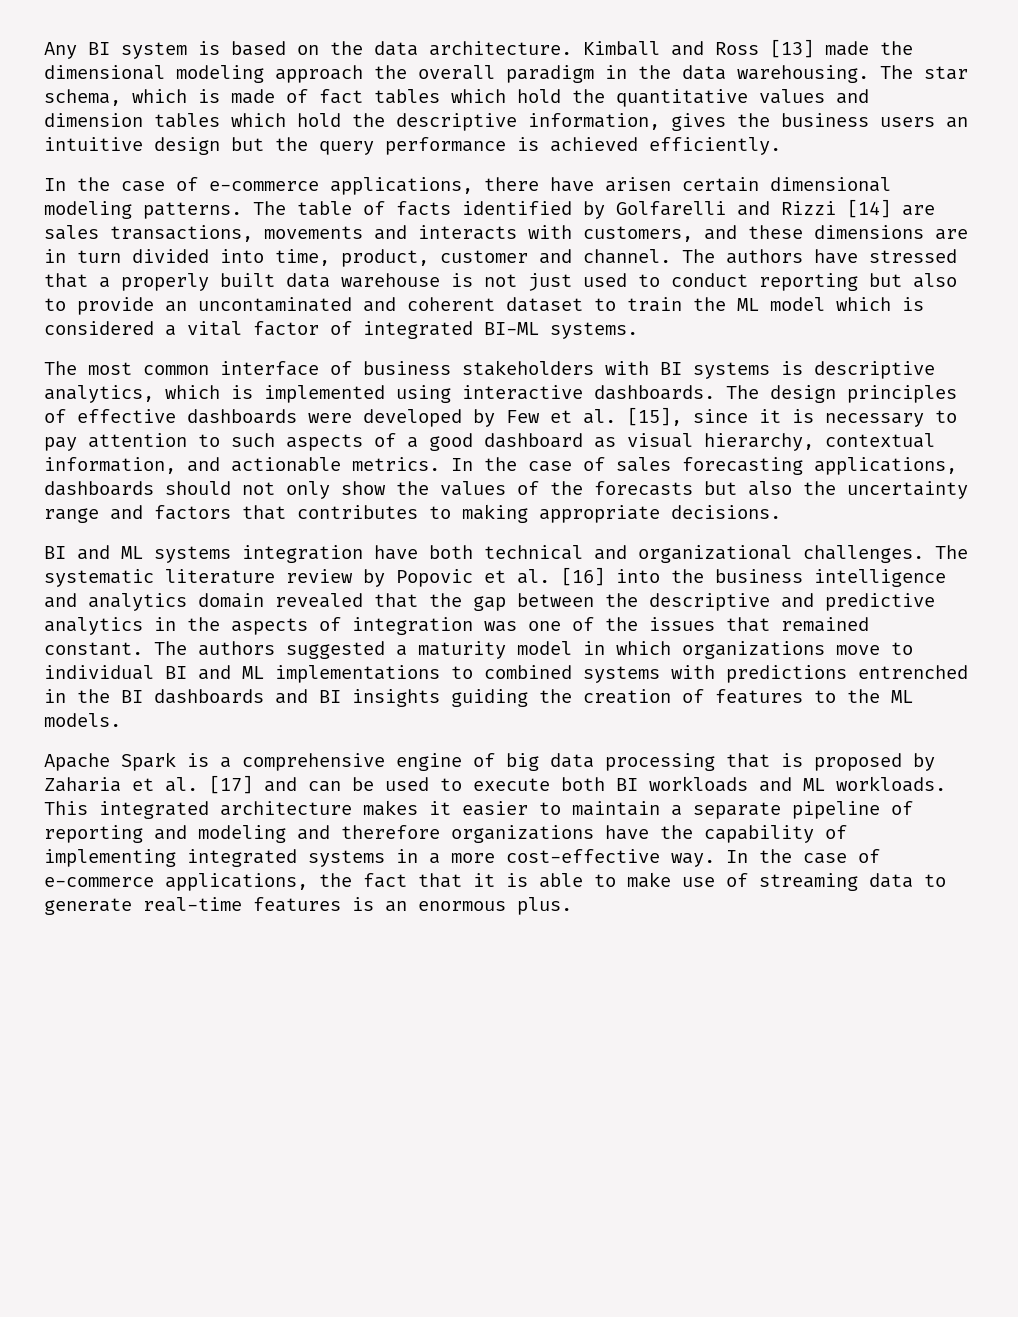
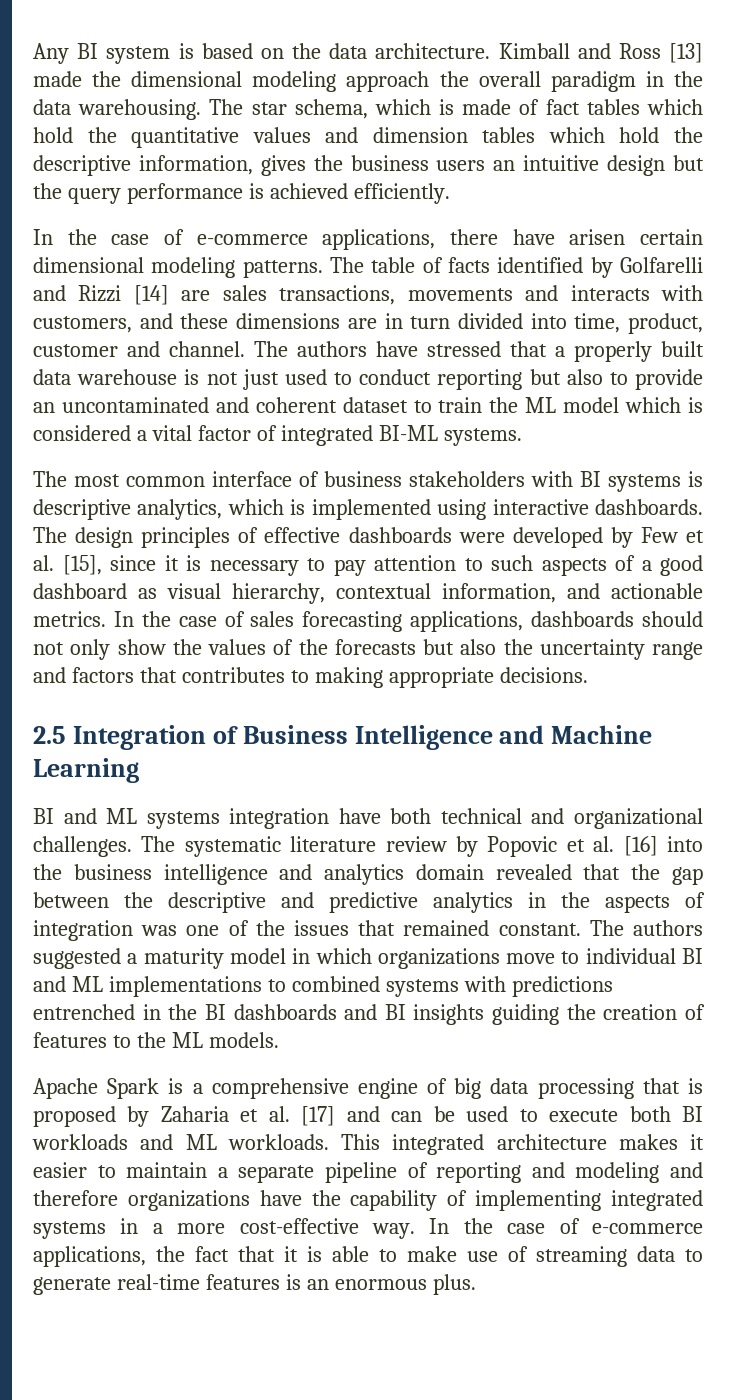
+ 2.5 Integration of Business Intelligence and Machine Learning

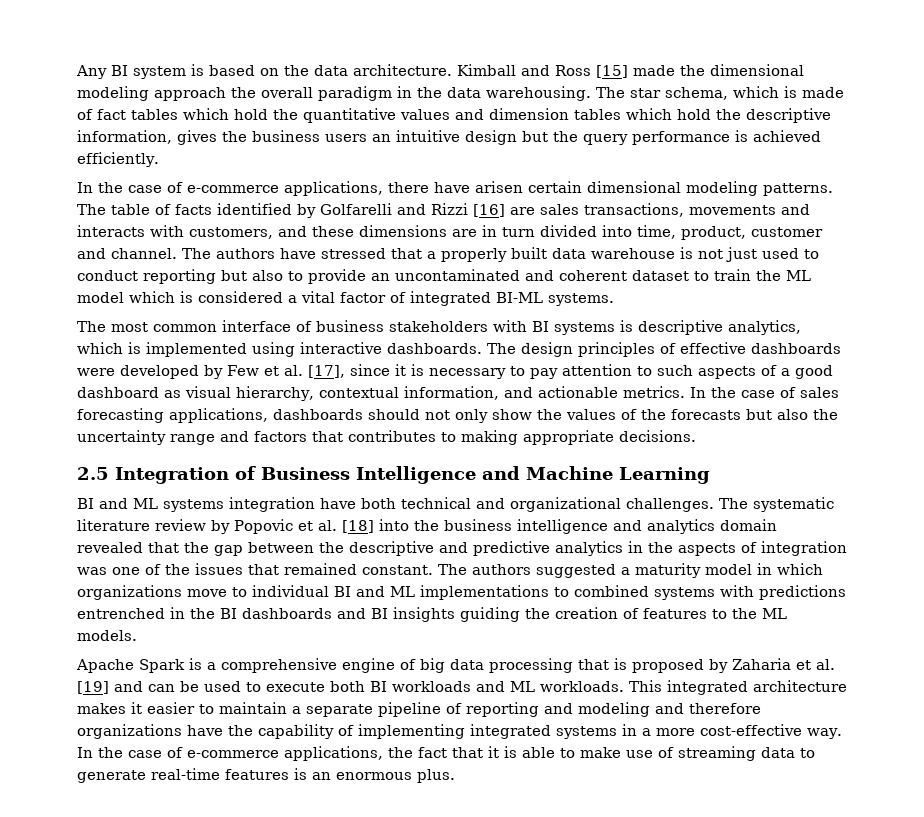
- Kimball and Ross [13] made the dimensional modeling approach the overall paradigm in the data warehousing.
+ Kimball and Ross [15] made the dimensional modeling approach the overall paradigm in the data warehousing.
- The table of facts identified by Golfarelli and Rizzi [14] are sales transactions, movements and interacts with customers, and these dimensions are in turn divided into time, product, customer and channel.
+ The table of facts identified by Golfarelli and Rizzi [16] are sales transactions, movements and interacts with customers, and these dimensions are in turn divided into time, product, customer and channel.
- The design principles of effective dashboards were developed by Few et al. [15], since it is necessary to pay attention to such aspects of a good dashboard as visual hierarchy, contextual information, and actionable metrics.
+ The design principles of effective dashboards were developed by Few et al. [17], since it is necessary to pay attention to such aspects of a good dashboard as visual hierarchy, contextual information, and actionable metrics.
- The systematic literature review by Popovic et al. [16] into the business intelligence and analytics domain revealed that the gap between the descriptive and predictive analytics in the aspects of integration was one of the issues that remained constant.
+ The systematic literature review by Popovic et al. [18] into the business intelligence and analytics domain revealed that the gap between the descriptive and predictive analytics in the aspects of integration was one of the issues that remained constant.
- Apache Spark is a comprehensive engine of big data processing that is proposed by Zaharia et al. [17] and can be used to execute both BI workloads and ML workloads.
+ Apache Spark is a comprehensive engine of big data processing that is proposed by Zaharia et al. [19] and can be used to execute both BI workloads and ML workloads.

